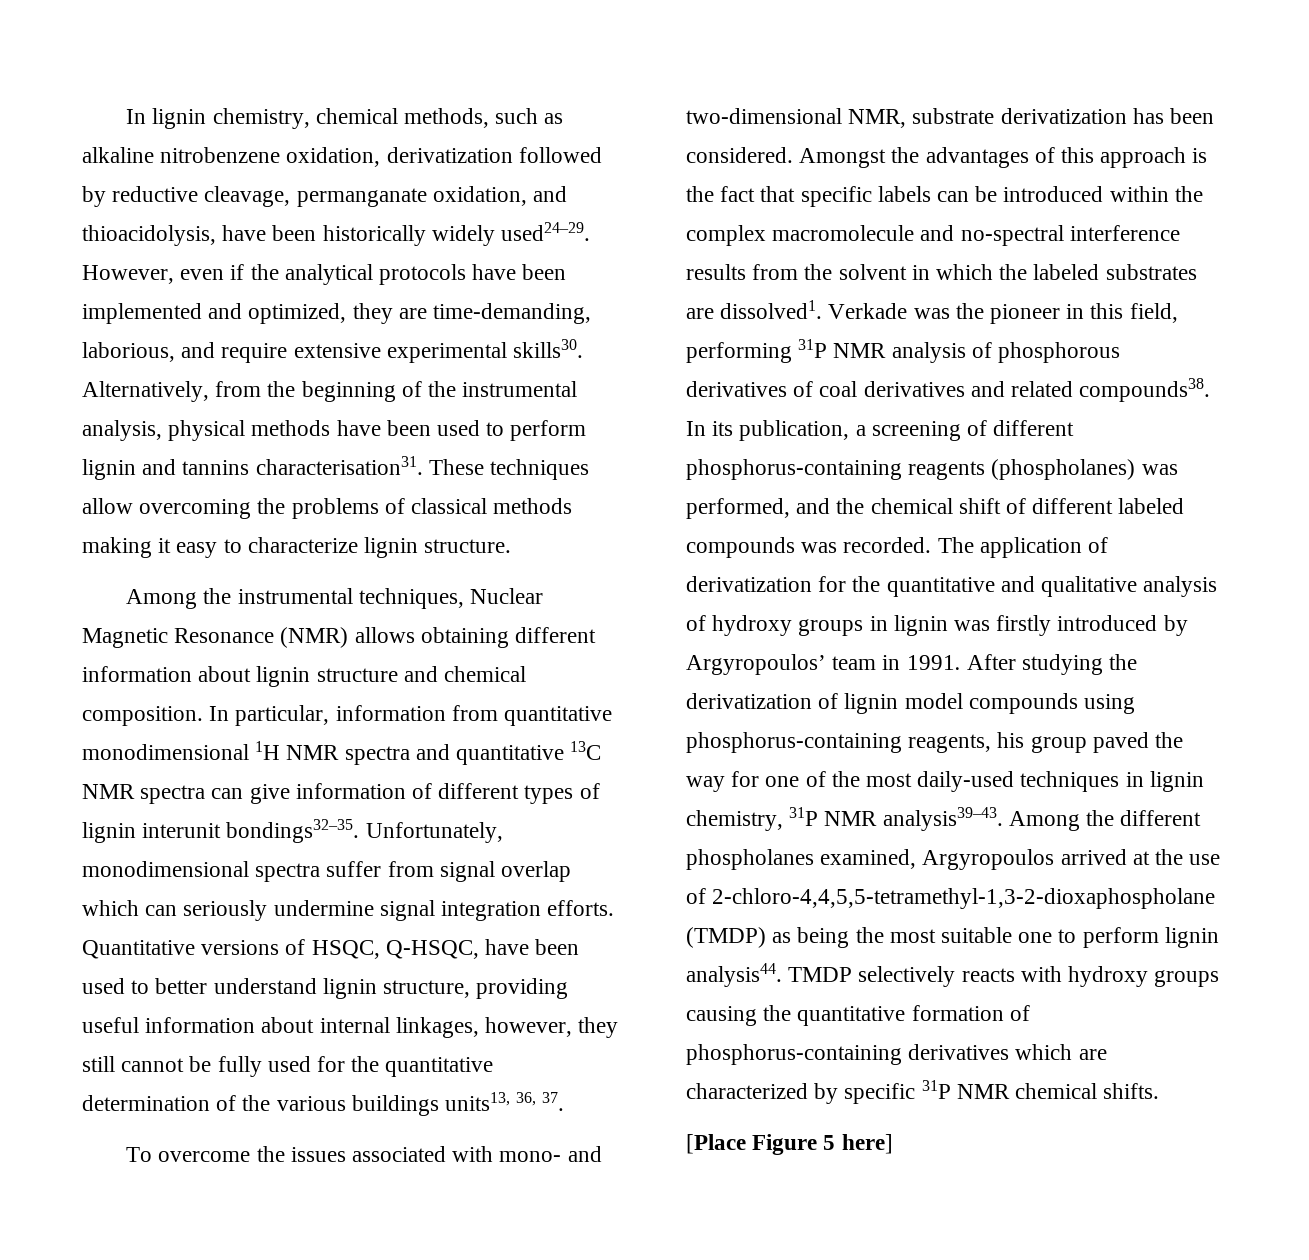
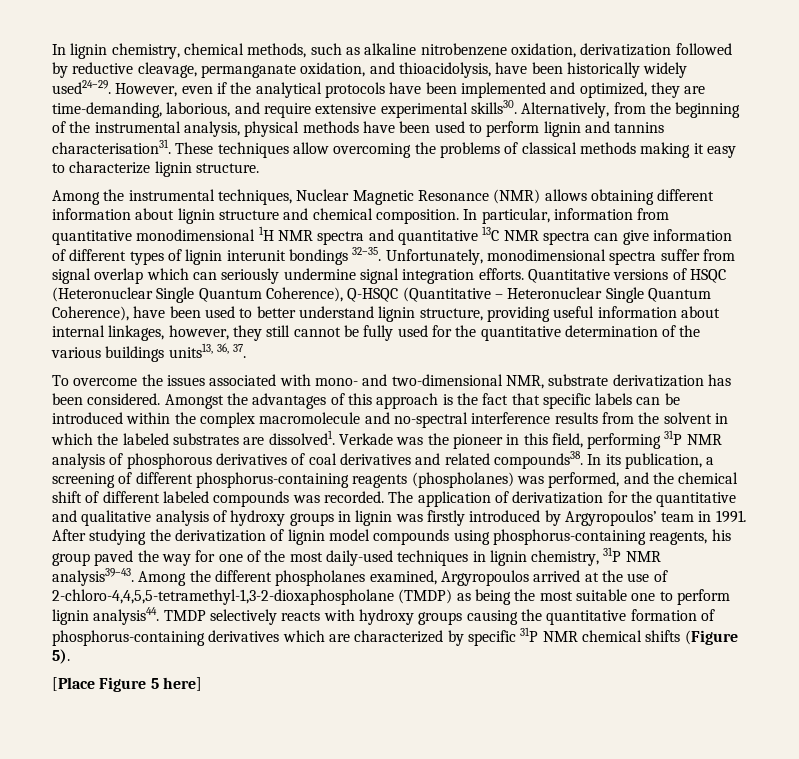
- In particular, information from quantitative monodimensional 1H NMR spectra and quantitative 13C NMR spectra can give information of different types of lignin interunit bondings32–35.
+ In particular, information from quantitative monodimensional 1H NMR spectra and quantitative 13C NMR spectra can give information of different types of lignin interunit bondings 32–35.
- Quantitative versions of HSQC, Q-HSQC, have been used to better understand lignin structure, providing useful information about internal linkages, however, they still cannot be fully used for the quantitative determination of the various buildings units13, 36, 37.
+ Quantitative versions of HSQC (Heteronuclear Single Quantum Coherence), Q-HSQC (Quantitative – Heteronuclear Single Quantum Coherence), have been used to better understand lignin structure, providing useful information about internal linkages, however, they still cannot be fully used for the quantitative determination of the various buildings units13, 36, 37.
- TMDP selectively reacts with hydroxy groups causing the quantitative formation of phosphorus-containing derivatives which are characterized by specific 31P NMR chemical shifts.
+ TMDP selectively reacts with hydroxy groups causing the quantitative formation of phosphorus-containing derivatives which are characterized by specific 31P NMR chemical shifts (Figure 5).

